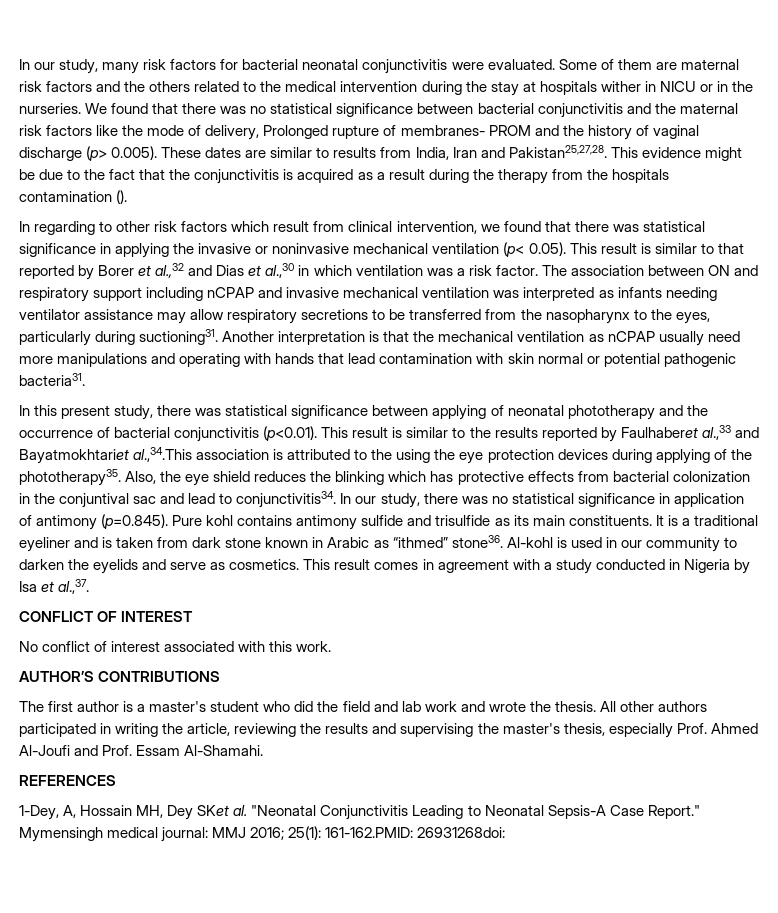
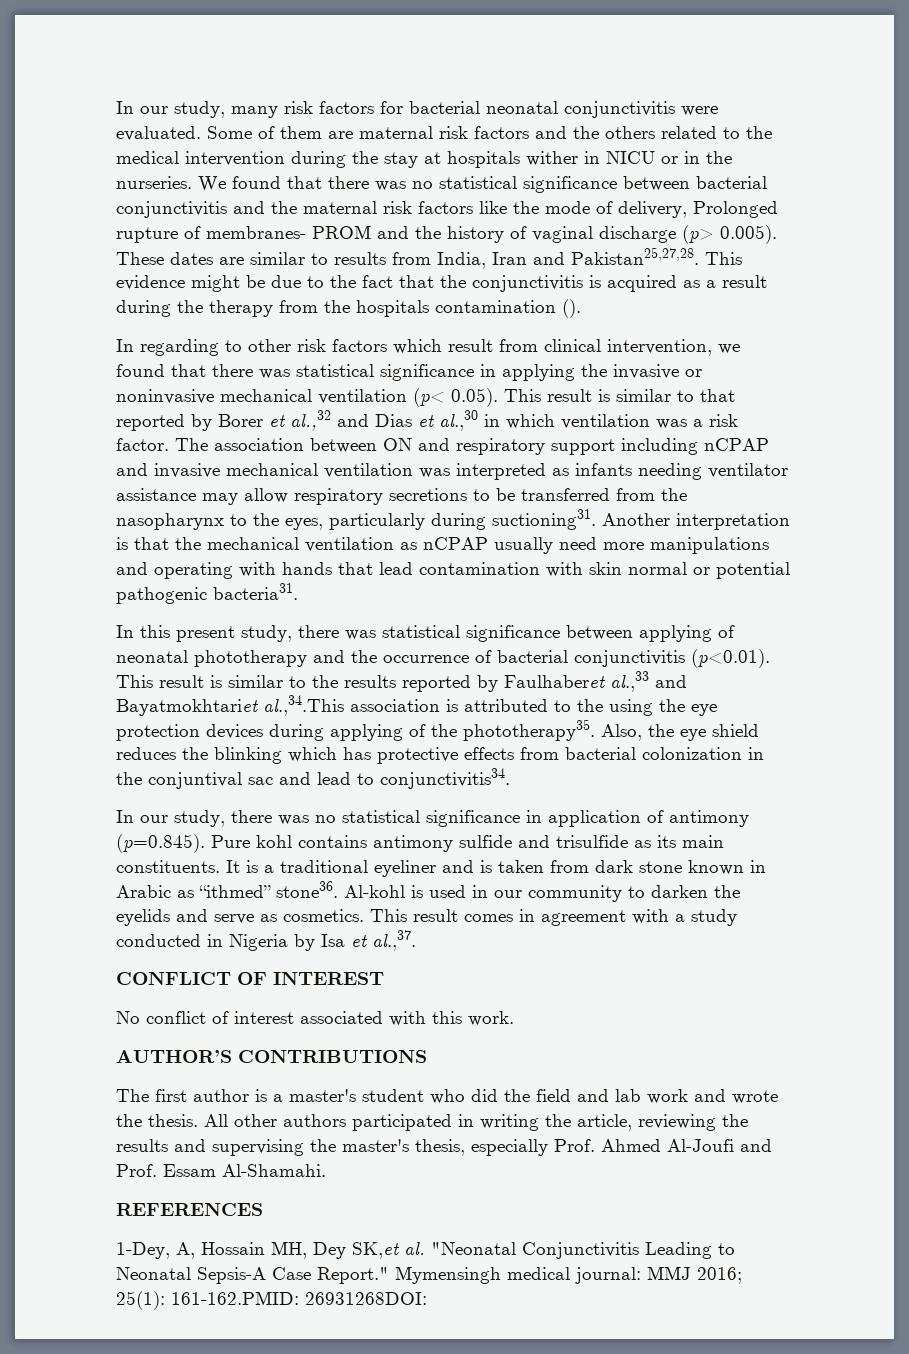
- Also, the eye shield reduces the blinking which has protective effects from bacterial colonization in the conjuntival sac and lead to conjunctivitis34. In our study, there was no statistical significance in application of antimony (p=0.845). Pure kohl contains antimony sulfide and trisulfide as its main constituents.
+ Also, the eye shield reduces the blinking which has protective effects from bacterial colonization in the conjuntival sac and lead to conjunctivitis34.
+ In our study, there was no statistical significance in application of antimony (p=0.845). Pure kohl contains antimony sulfide and trisulfide as its main constituents.
- 1-Dey, A, Hossain MH, Dey SKet al. "Neonatal Conjunctivitis Leading to Neonatal Sepsis-A Case Report."
+ 1-Dey, A, Hossain MH, Dey SK,et al. "Neonatal Conjunctivitis Leading to Neonatal Sepsis-A Case Report."
- Mymensingh medical journal: MMJ 2016; 25(1): 161-162.PMID: 26931268doi:
+ Mymensingh medical journal: MMJ 2016; 25(1): 161-162.PMID: 26931268DOI:

